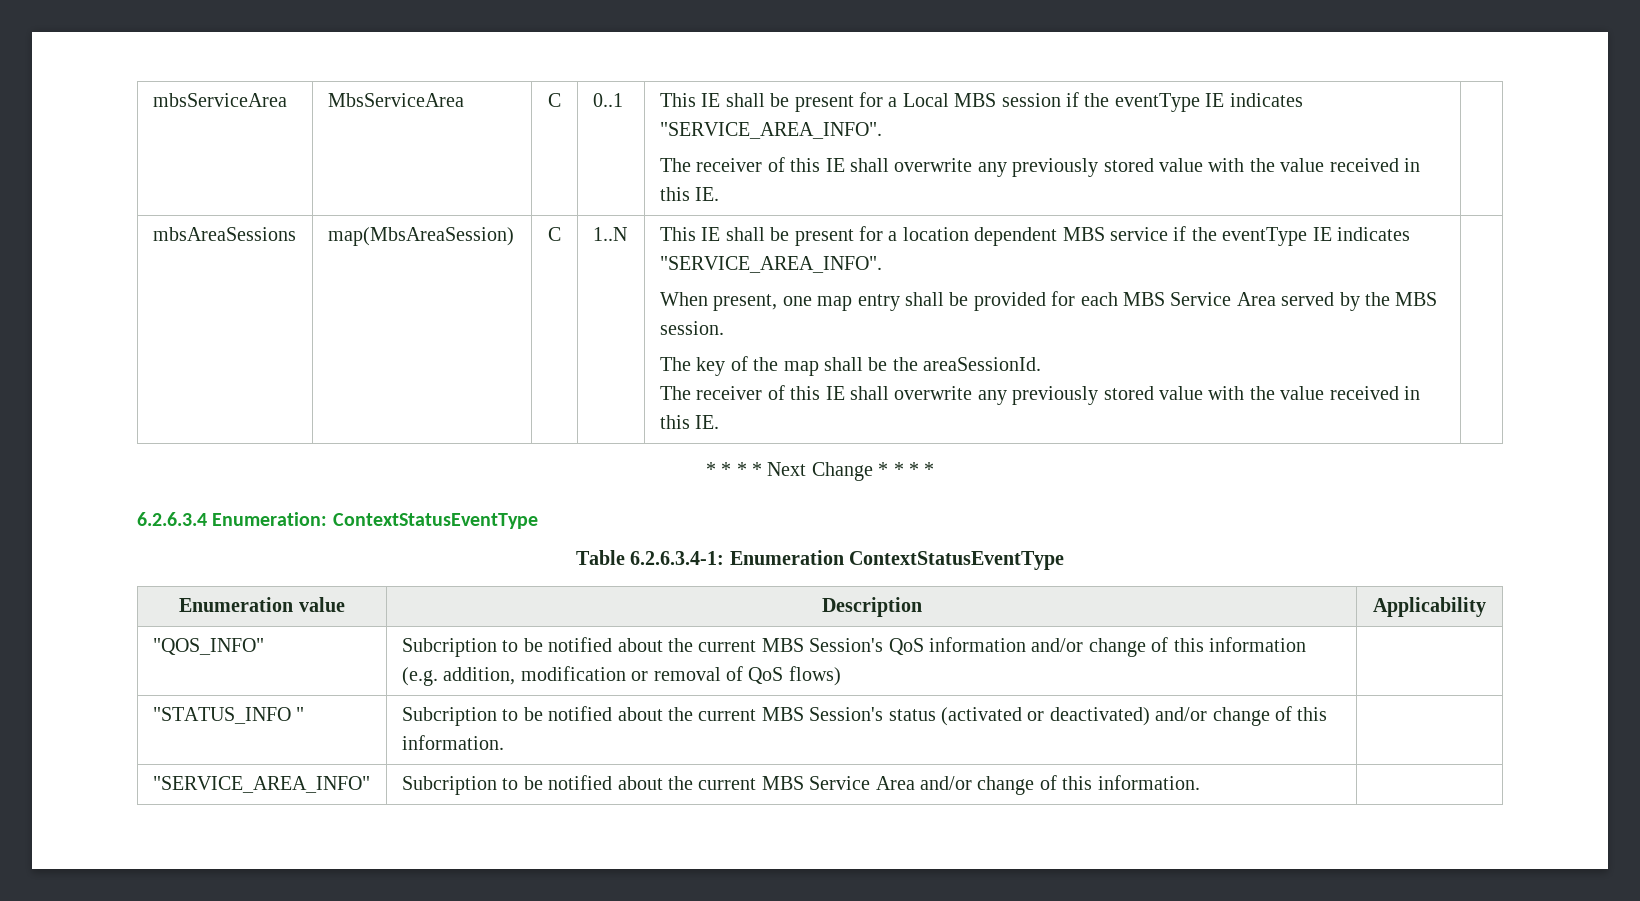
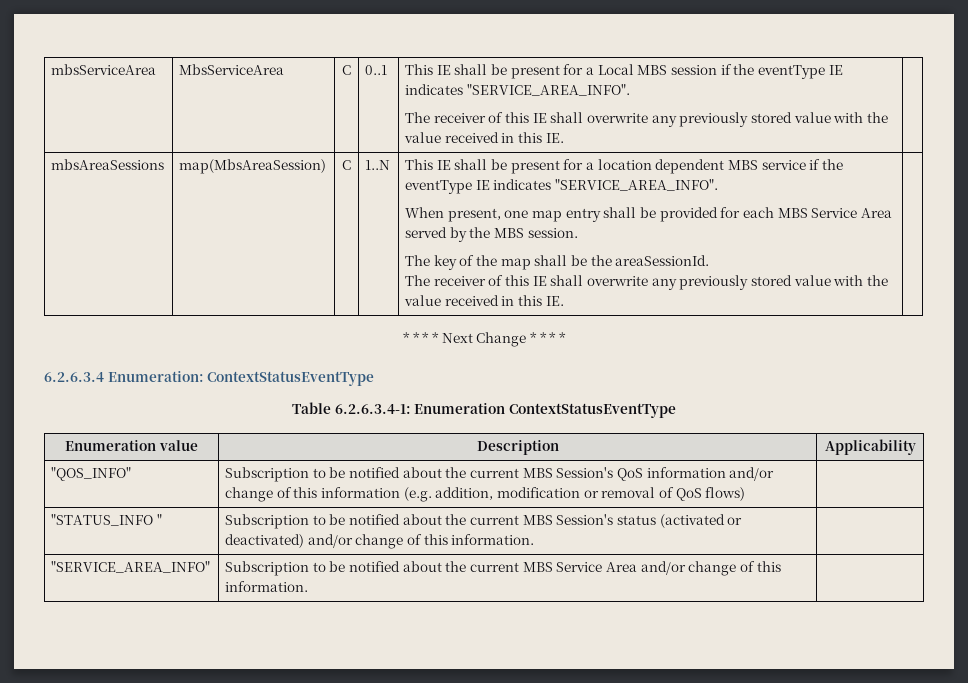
- "QOS_INFO" | Subcription to be notified about the current MBS Session's QoS information and/or change of this information (e.g. addition, modification or removal of QoS flows) |
+ "QOS_INFO" | Subscription to be notified about the current MBS Session's QoS information and/or change of this information (e.g. addition, modification or removal of QoS flows) |
- "STATUS_INFO " | Subcription to be notified about the current MBS Session's status (activated or deactivated) and/or change of this information. |
+ "STATUS_INFO " | Subscription to be notified about the current MBS Session's status (activated or deactivated) and/or change of this information. |
- "SERVICE_AREA_INFO" | Subcription to be notified about the current MBS Service Area and/or change of this information. |
+ "SERVICE_AREA_INFO" | Subscription to be notified about the current MBS Service Area and/or change of this information. |

